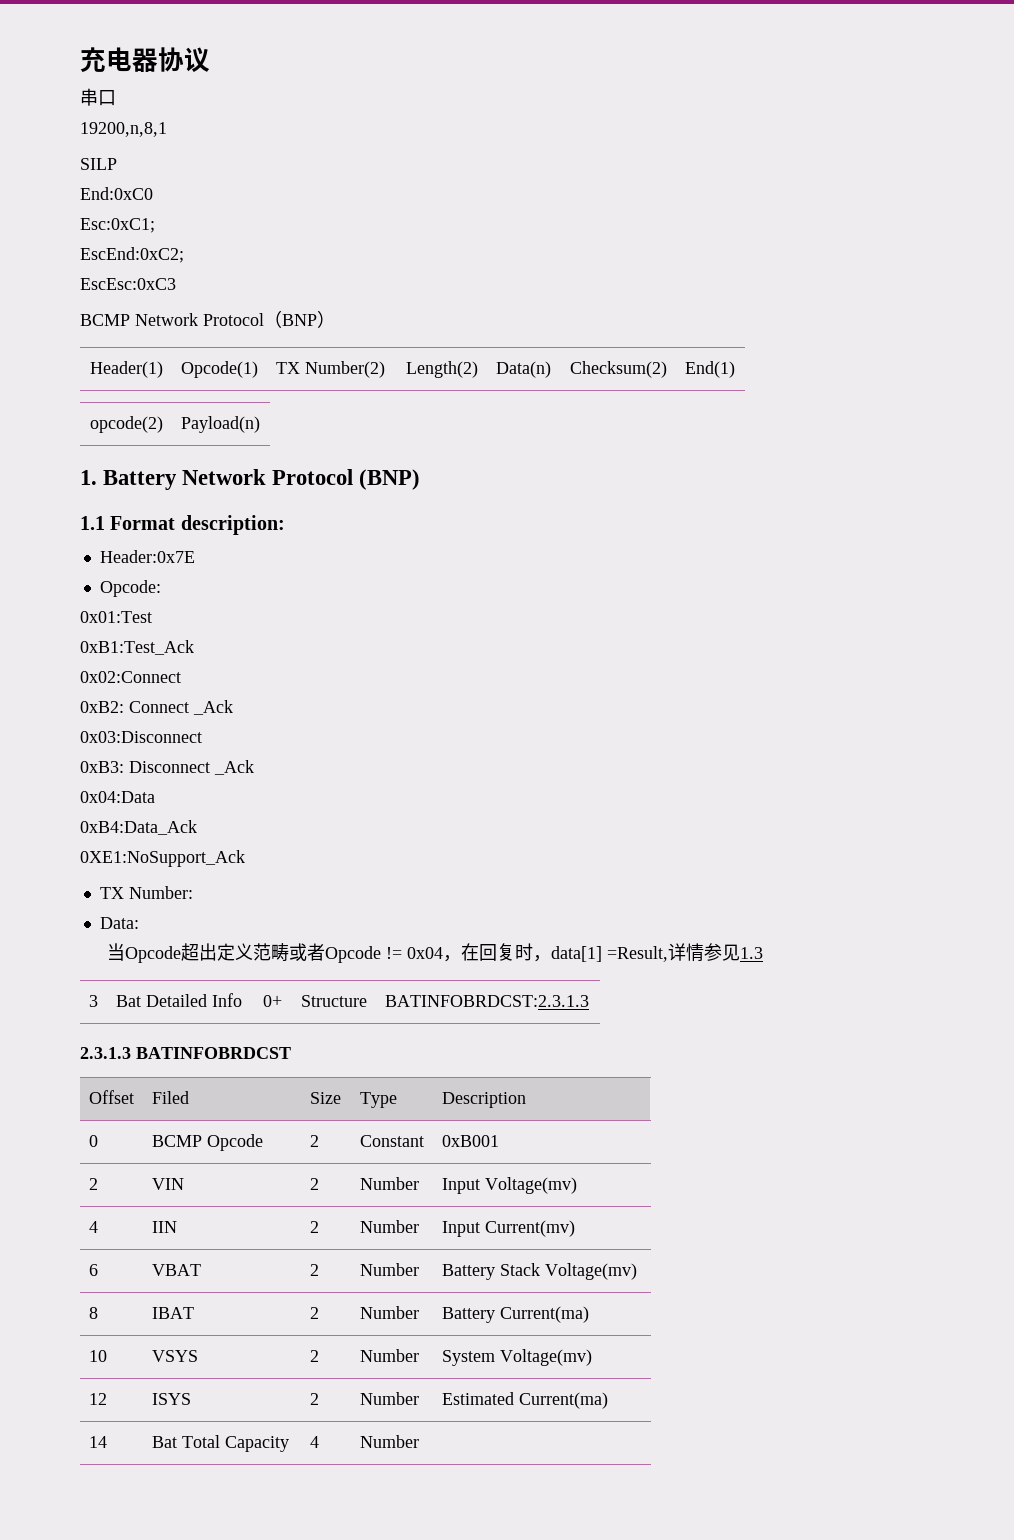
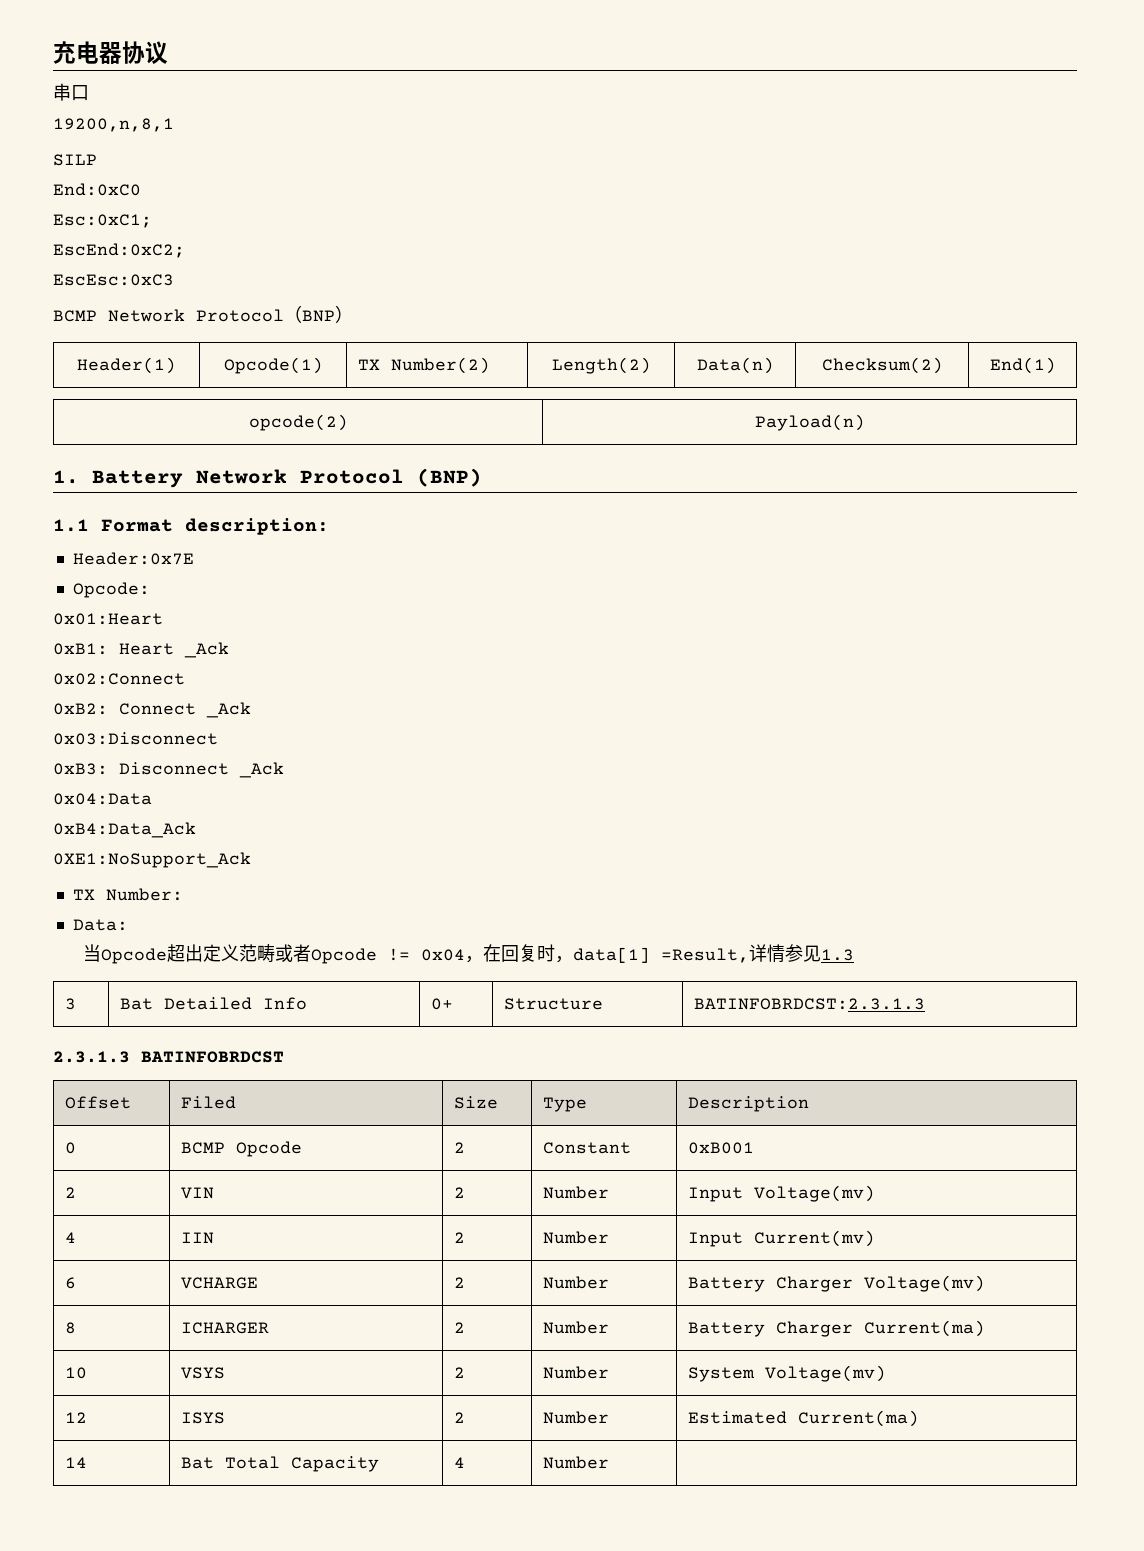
- 0x01:Test
- 0xB1:Test_Ack
+ 0x01:Heart
+ 0xB1: Heart _Ack
- 6 | VBAT | 2 | Number | Battery Stack Voltage(mv)
+ 6 | VCHARGE | 2 | Number | Battery Charger Voltage(mv)
- 8 | IBAT | 2 | Number | Battery Current(ma)
+ 8 | ICHARGER | 2 | Number | Battery Charger Current(ma)

